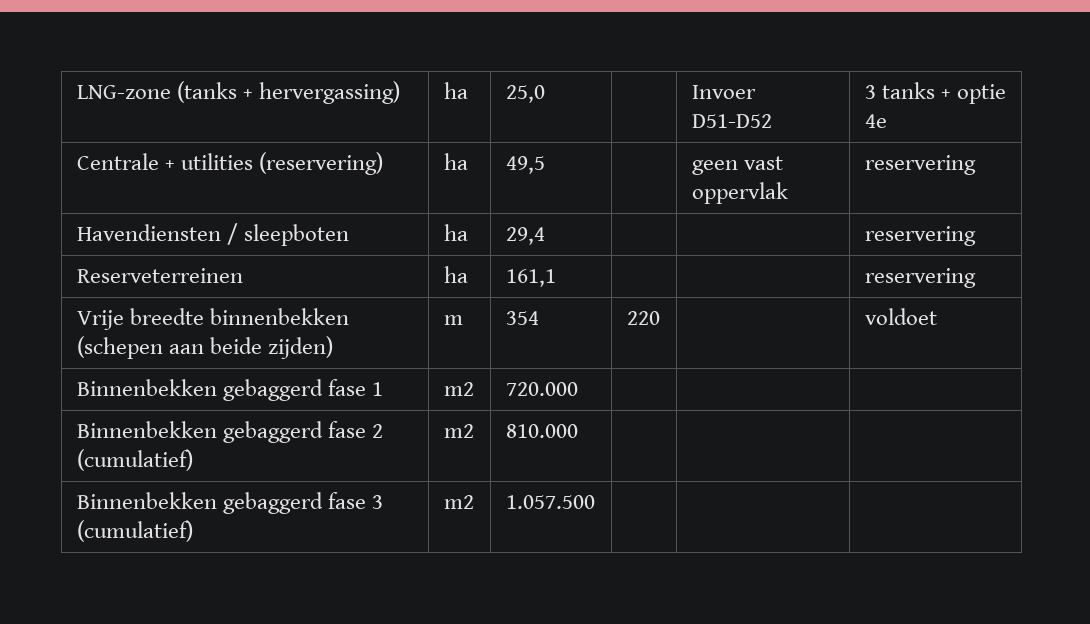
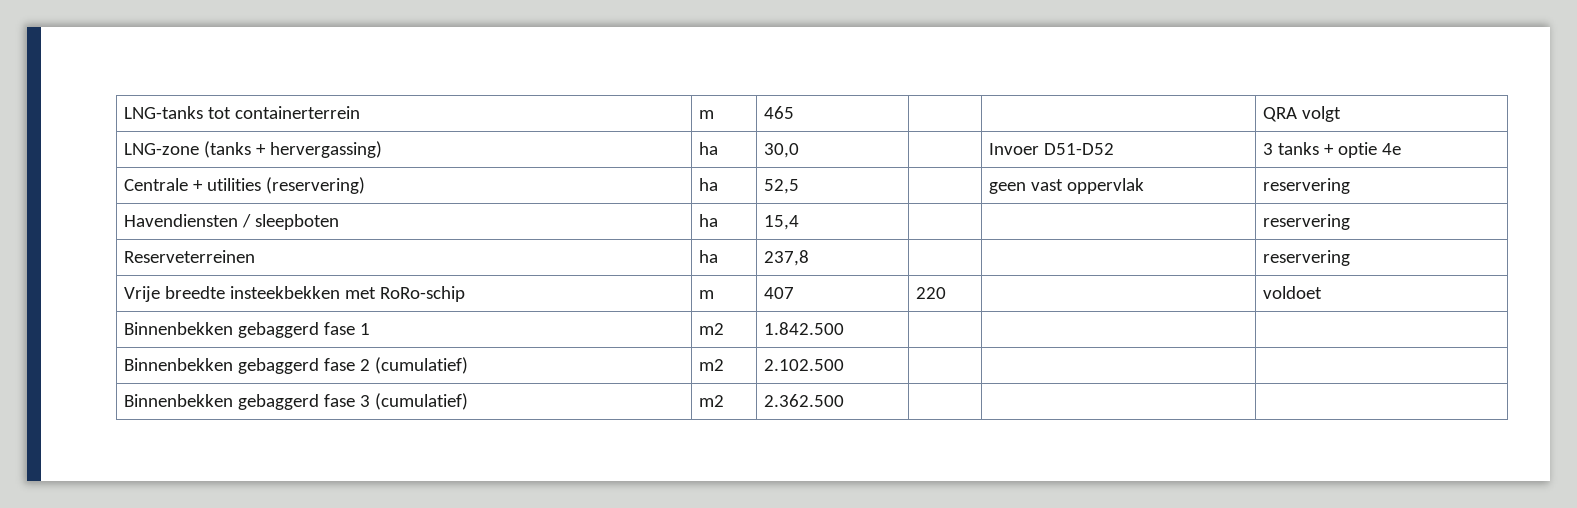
+ LNG-tanks tot containerterrein | m | 465 | | | QRA volgt
- LNG-zone (tanks + hervergassing) | ha | 25,0 | | Invoer D51-D52 | 3 tanks + optie 4e
+ LNG-zone (tanks + hervergassing) | ha | 30,0 | | Invoer D51-D52 | 3 tanks + optie 4e
- Centrale + utilities (reservering) | ha | 49,5 | | geen vast oppervlak | reservering
+ Centrale + utilities (reservering) | ha | 52,5 | | geen vast oppervlak | reservering
- Havendiensten / sleepboten | ha | 29,4 | | | reservering
+ Havendiensten / sleepboten | ha | 15,4 | | | reservering
- Reserveterreinen | ha | 161,1 | | | reservering
+ Reserveterreinen | ha | 237,8 | | | reservering
- Vrije breedte binnenbekken (schepen aan beide zijden) | m | 354 | 220 | | voldoet
+ Vrije breedte insteekbekken met RoRo-schip | m | 407 | 220 | | voldoet
- Binnenbekken gebaggerd fase 1 | m2 | 720.000 | | |
+ Binnenbekken gebaggerd fase 1 | m2 | 1.842.500 | | |
- Binnenbekken gebaggerd fase 2 (cumulatief) | m2 | 810.000 | | |
+ Binnenbekken gebaggerd fase 2 (cumulatief) | m2 | 2.102.500 | | |
- Binnenbekken gebaggerd fase 3 (cumulatief) | m2 | 1.057.500 | | |
+ Binnenbekken gebaggerd fase 3 (cumulatief) | m2 | 2.362.500 | | |

